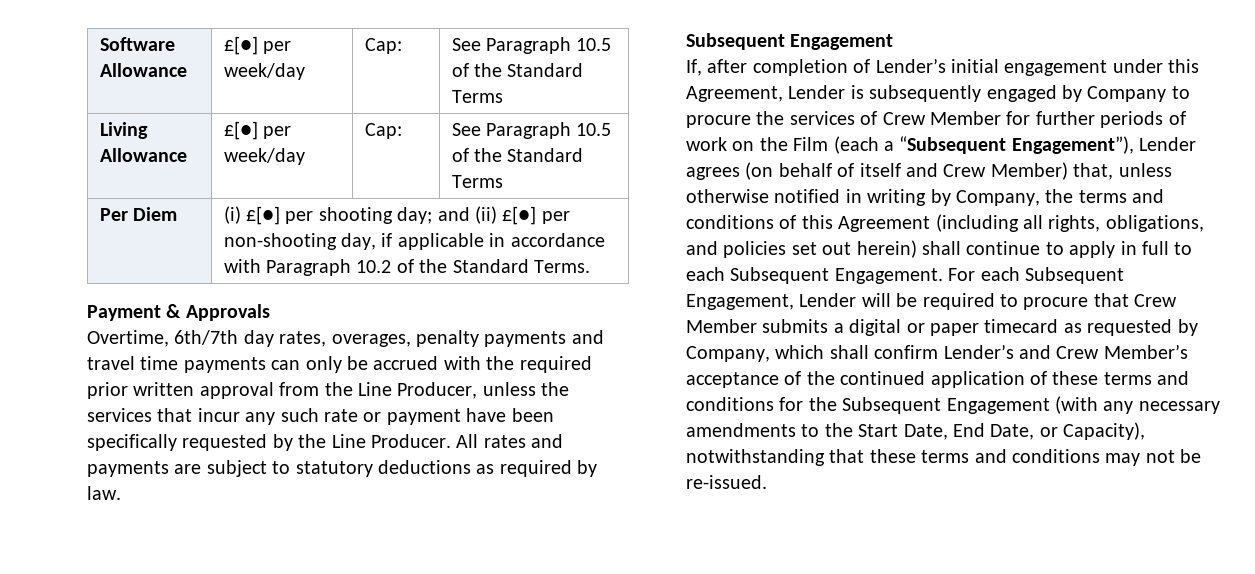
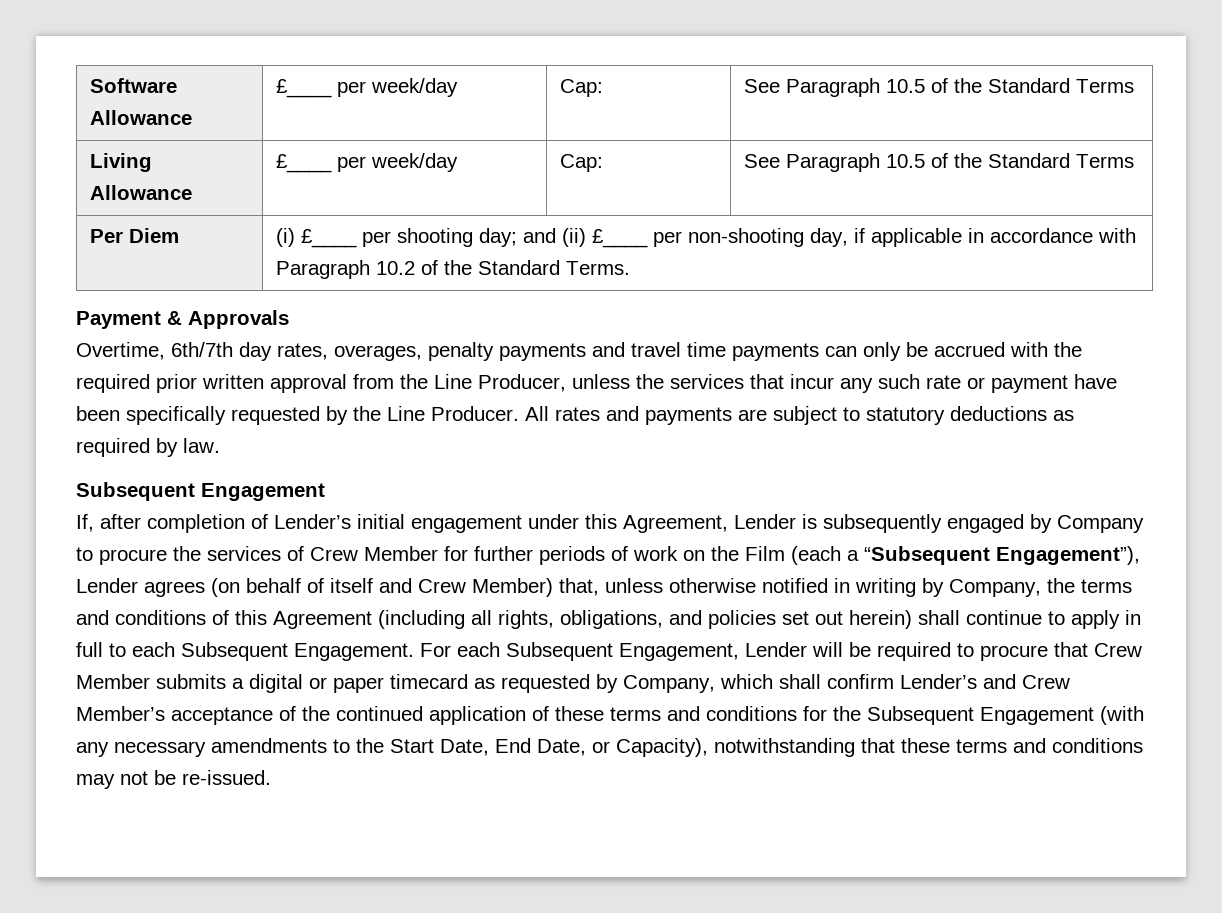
- Software Allowance | £[●] per week/day | Cap: | See Paragraph 10.5 of the Standard Terms
+ Software Allowance | £____ per week/day | Cap: | See Paragraph 10.5 of the Standard Terms
- Living Allowance | £[●] per week/day | Cap: | See Paragraph 10.5 of the Standard Terms
+ Living Allowance | £____ per week/day | Cap: | See Paragraph 10.5 of the Standard Terms
- Per Diem | (i) £[●] per shooting day; and (ii) £[●] per non-shooting day, if applicable in accordance with Paragraph 10.2 of the Standard Terms.
+ Per Diem | (i) £____ per shooting day; and (ii) £____ per non-shooting day, if applicable in accordance with Paragraph 10.2 of the Standard Terms.

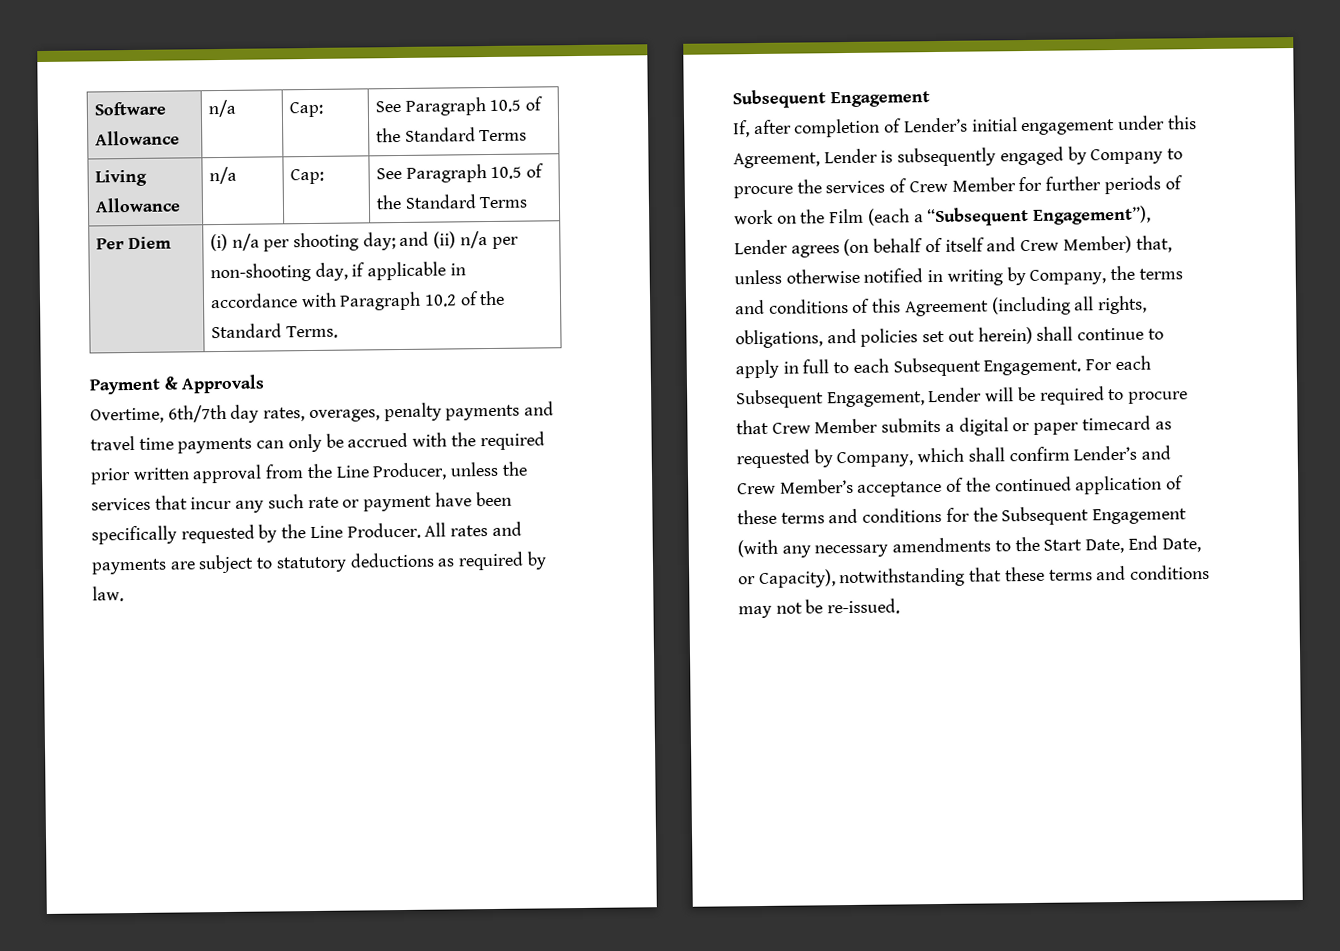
- Software Allowance | £____ per week/day | Cap: | See Paragraph 10.5 of the Standard Terms
+ Software Allowance | n/a | Cap: | See Paragraph 10.5 of the Standard Terms
- Living Allowance | £____ per week/day | Cap: | See Paragraph 10.5 of the Standard Terms
+ Living Allowance | n/a | Cap: | See Paragraph 10.5 of the Standard Terms
- Per Diem | (i) £____ per shooting day; and (ii) £____ per non-shooting day, if applicable in accordance with Paragraph 10.2 of the Standard Terms.
+ Per Diem | (i) n/a per shooting day; and (ii) n/a per non-shooting day, if applicable in accordance with Paragraph 10.2 of the Standard Terms.

